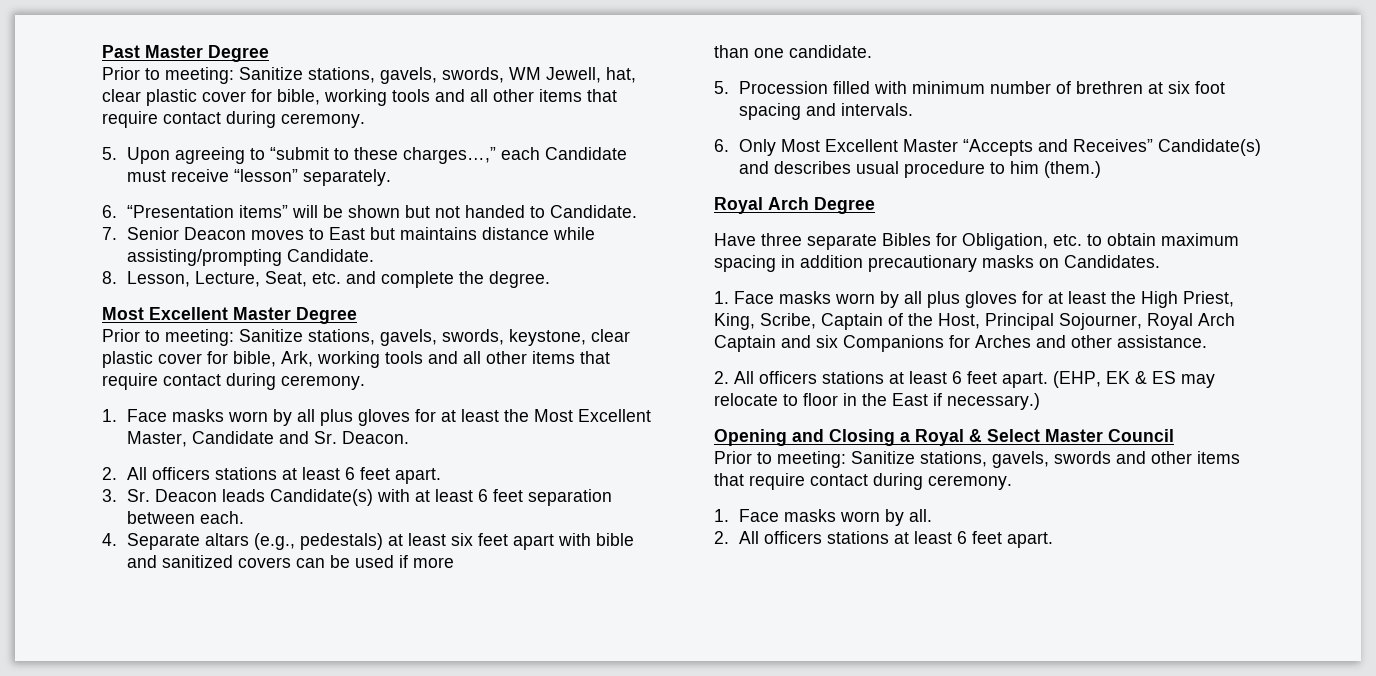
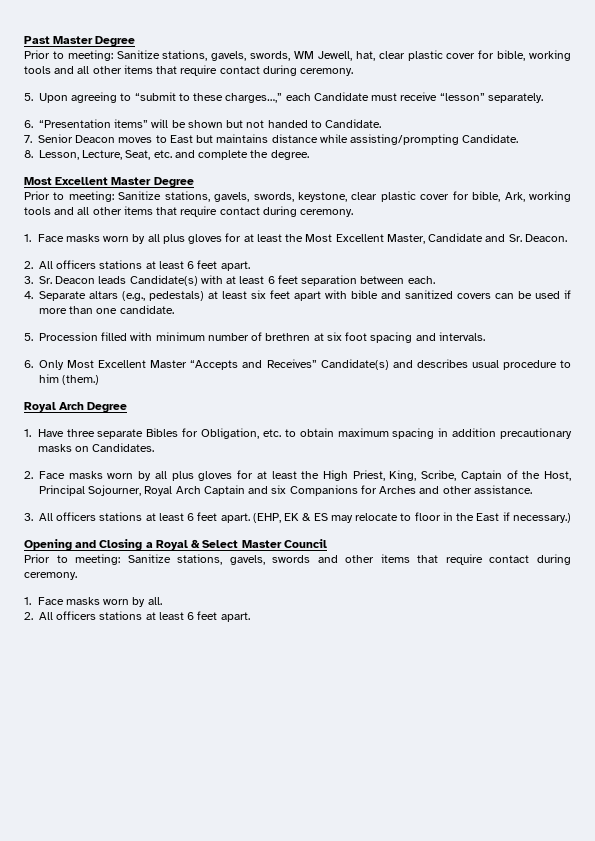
- 4. Separate altars (e.g., pedestals) at least six feet apart with bible and sanitized covers can be used if more
- than one candidate.
+ 4. Separate altars (e.g., pedestals) at least six feet apart with bible and sanitized covers can be used if more than one candidate.
- Have three separate Bibles for Obligation, etc. to obtain maximum spacing in addition precautionary masks on Candidates.
+ 1. Have three separate Bibles for Obligation, etc. to obtain maximum spacing in addition precautionary masks on Candidates.
- 1. Face masks worn by all plus gloves for at least the High Priest, King, Scribe, Captain of the Host, Principal Sojourner, Royal Arch Captain and six Companions for Arches and other assistance.
- 2. All officers stations at least 6 feet apart.
+ 2. Face masks worn by all plus gloves for at least the High Priest, King, Scribe, Captain of the Host, Principal Sojourner, Royal Arch Captain and six Companions for Arches and other assistance.
+ 3. All officers stations at least 6 feet apart.

